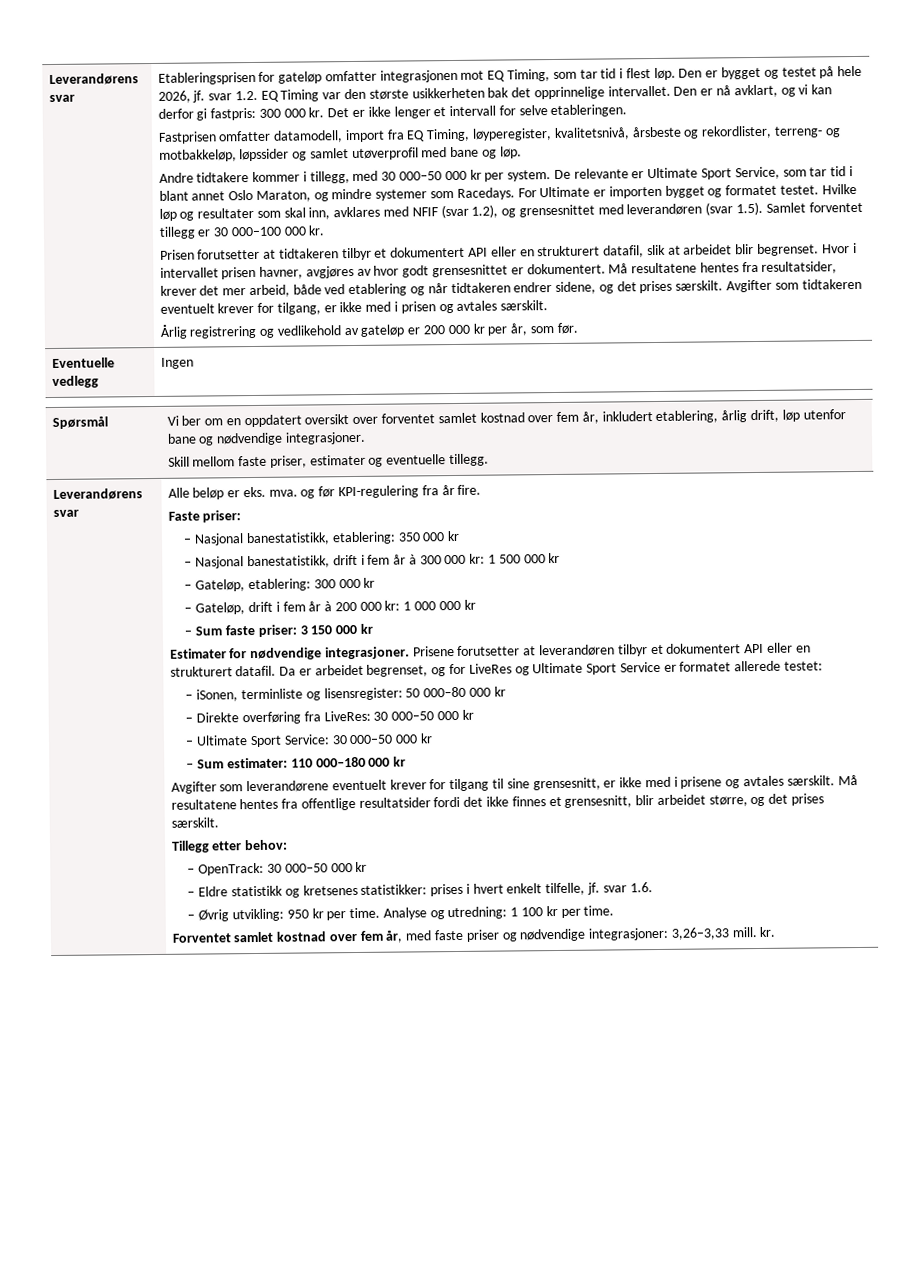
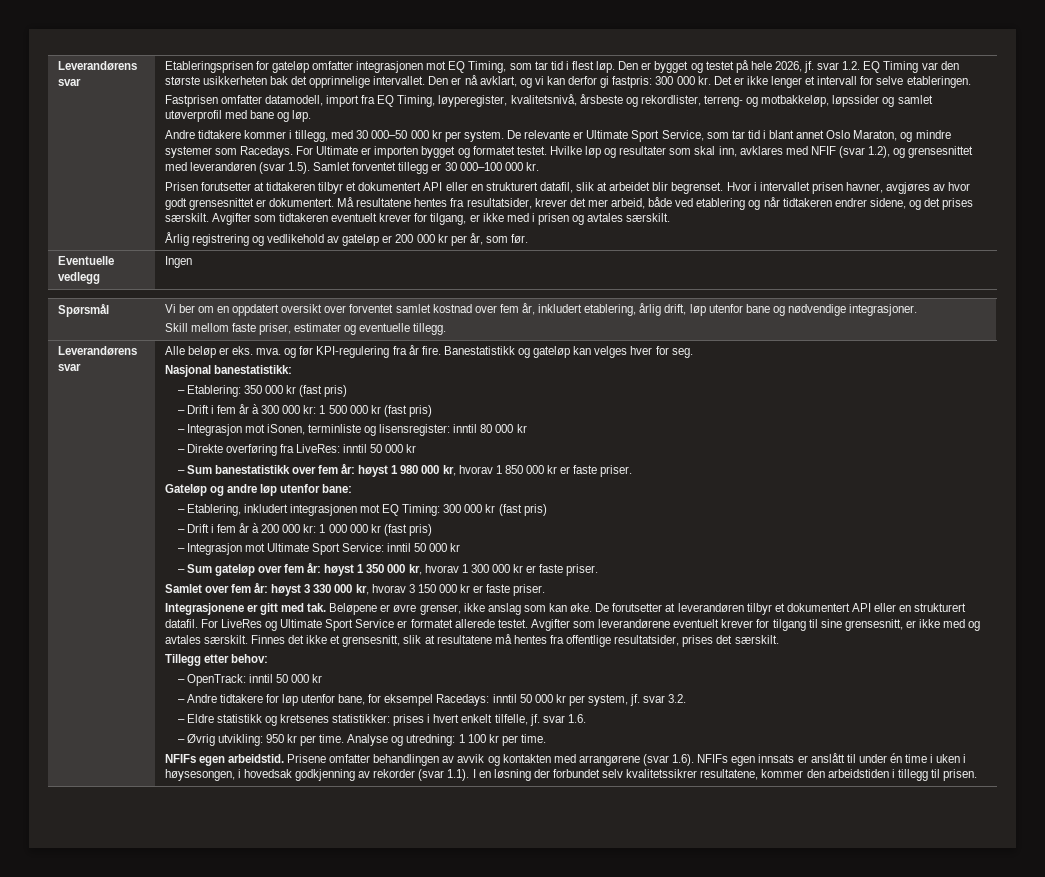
- Alle beløp er eks. mva. og før KPI-regulering fra år fire.
- Faste priser:
- – Nasjonal banestatistikk, etablering: 350 000 kr
- – Nasjonal banestatistikk, drift i fem år à 300 000 kr: 1 500 000 kr
- – Gateløp, etablering: 300 000 kr
- – Gateløp, drift i fem år à 200 000 kr: 1 000 000 kr
- – Sum faste priser: 3 150 000 kr
- Estimater for nødvendige integrasjoner. Prisene forutsetter at leverandøren tilbyr et dokumentert API eller en strukturert datafil.
+ Alle beløp er eks. mva. og før KPI-regulering fra år fire. Banestatistikk og gateløp kan velges hver for seg.
+ Nasjonal banestatistikk:
+ – Etablering: 350 000 kr (fast pris)
+ – Drift i fem år à 300 000 kr: 1 500 000 kr (fast pris)
+ – Integrasjon mot iSonen, terminliste og lisensregister: inntil 80 000 kr
+ – Direkte overføring fra LiveRes: inntil 50 000 kr
+ – Sum banestatistikk over fem år: høyst 1 980 000 kr, hvorav 1 850 000 kr er faste priser.
+ Gateløp og andre løp utenfor bane:
+ – Etablering, inkludert integrasjonen mot EQ Timing: 300 000 kr (fast pris)
+ – Drift i fem år à 200 000 kr: 1 000 000 kr (fast pris)
+ – Integrasjon mot Ultimate Sport Service: inntil 50 000 kr
+ – Sum gateløp over fem år: høyst 1 350 000 kr, hvorav 1 300 000 kr er faste priser.
+ Samlet over fem år: høyst 3 330 000 kr, hvorav 3 150 000 kr er faste priser.
+ Integrasjonene er gitt med tak. Beløpene er øvre grenser, ikke anslag som kan øke. De forutsetter at leverandøren tilbyr et dokumentert API eller en strukturert datafil.
- Da er arbeidet begrenset, og for LiveRes og Ultimate Sport Service er formatet allerede testet:
- – iSonen, terminliste og lisensregister: 50 000–80 000 kr
- – Direkte overføring fra LiveRes: 30 000–50 000 kr
- – Ultimate Sport Service: 30 000–50 000 kr
- – Sum estimater: 110 000–180 000 kr
- Avgifter som leverandørene eventuelt krever for tilgang til sine grensesnitt, er ikke med i prisene og avtales særskilt. Må resultatene hentes fra offentlige resultatsider fordi det ikke finnes et grensesnitt, blir arbeidet større, og det prises særskilt.
+ For LiveRes og Ultimate Sport Service er formatet allerede testet. Avgifter som leverandørene eventuelt krever for tilgang til sine grensesnitt, er ikke med og avtales særskilt. Finnes det ikke et grensesnitt, slik at resultatene må hentes fra offentlige resultatsider, prises det særskilt.
- – OpenTrack: 30 000–50 000 kr
+ – OpenTrack: inntil 50 000 kr
+ – Andre tidtakere for løp utenfor bane, for eksempel Racedays: inntil 50 000 kr per system, jf. svar 3.2.
- Forventet samlet kostnad over fem år, med faste priser og nødvendige integrasjoner: 3,26–3,33 mill. kr.
+ NFIFs egen arbeidstid. Prisene omfatter behandlingen av avvik og kontakten med arrangørene (svar 1.6). NFIFs egen innsats er anslått til under én time i uken i høysesongen, i hovedsak godkjenning av rekorder (svar 1.1). I en løsning der forbundet selv kvalitetssikrer resultatene, kommer den arbeidstiden i tillegg til prisen.

